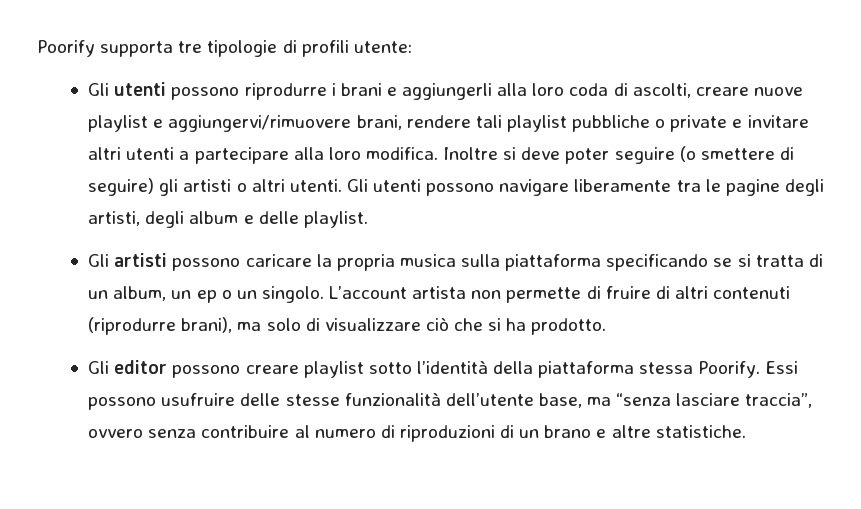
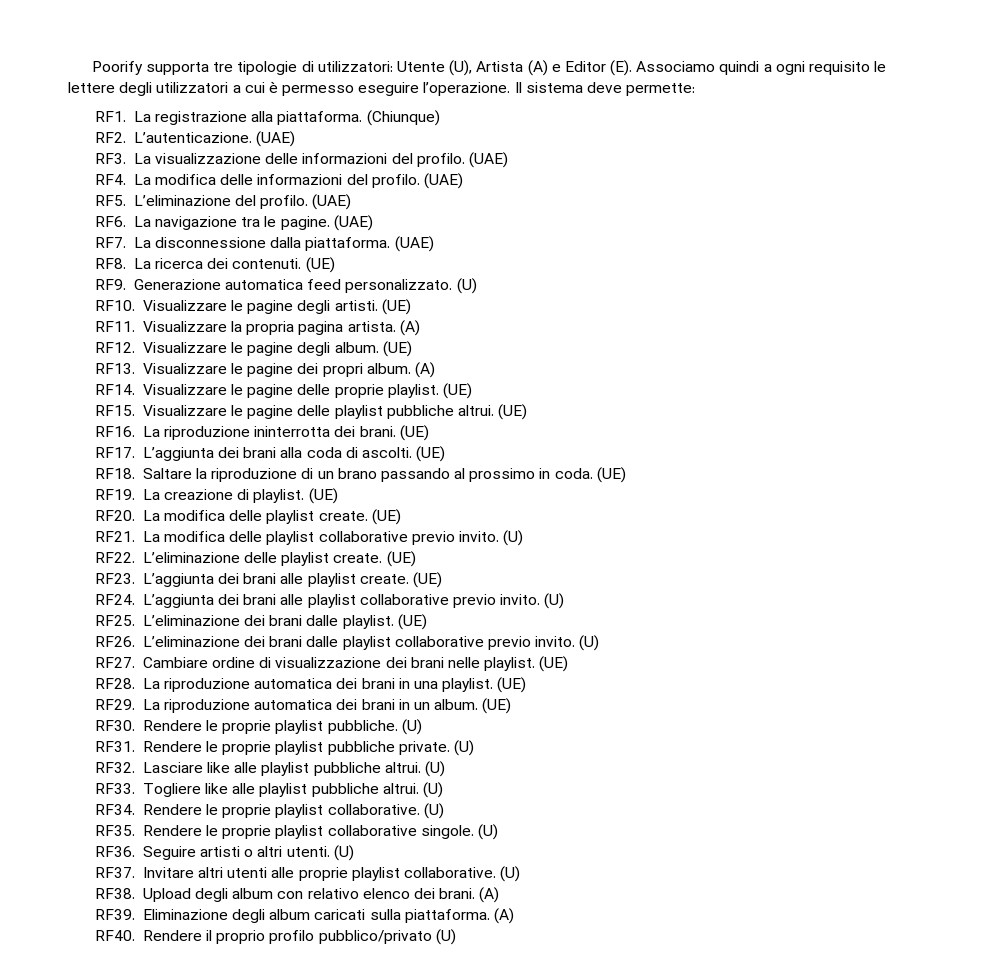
- Poorify supporta tre tipologie di profili utente:
- Gli utenti possono riprodurre i brani e aggiungerli alla loro coda di ascolti, creare nuove playlist e aggiungervi/rimuovere brani, rendere tali playlist pubbliche o private e invitare altri utenti a partecipare alla loro modifica. Inoltre si deve poter seguire (o smettere di seguire) gli artisti o altri utenti. Gli utenti possono navigare liberamente tra le pagine degli artisti, degli album e delle playlist.
- Gli artisti possono caricare la propria musica sulla piattaforma specificando se si tratta di un album, un ep o un singolo. L’account artista non permette di fruire di altri contenuti (riprodurre brani), ma solo di visualizzare ciò che si ha prodotto.
- Gli editor possono creare playlist sotto l’identità della piattaforma stessa Poorify. Essi possono usufruire delle stesse funzionalità dell’utente base, ma “senza lasciare traccia”, ovvero senza contribuire al numero di riproduzioni di un brano e altre statistiche.
+ Poorify supporta tre tipologie di utilizzatori: Utente (U), Artista (A) e Editor (E). Associamo quindi a ogni requisito le lettere degli utilizzatori a cui è permesso eseguire l’operazione. Il sistema deve permette:
+ RF1. La registrazione alla piattaforma. (Chiunque)
+ RF2. L’autenticazione. (UAE)
+ RF3. La visualizzazione delle informazioni del profilo. (UAE)
+ RF4. La modifica delle informazioni del profilo. (UAE)
+ RF5. L’eliminazione del profilo. (UAE)
+ RF6. La navigazione tra le pagine. (UAE)
+ RF7. La disconnessione dalla piattaforma. (UAE)
+ RF8. La ricerca dei contenuti. (UE)
+ RF9. Generazione automatica feed personalizzato. (U)
+ RF10. Visualizzare le pagine degli artisti. (UE)
+ RF11. Visualizzare la propria pagina artista. (A)
+ RF12. Visualizzare le pagine degli album. (UE)
+ RF13. Visualizzare le pagine dei propri album. (A)
+ RF14. Visualizzare le pagine delle proprie playlist. (UE)
+ RF15. Visualizzare le pagine delle playlist pubbliche altrui. (UE)
+ RF16. La riproduzione ininterrotta dei brani. (UE)
+ RF17. L’aggiunta dei brani alla coda di ascolti. (UE)
+ RF18. Saltare la riproduzione di un brano passando al prossimo in coda. (UE)
+ RF19. La creazione di playlist. (UE)
+ RF20. La modifica delle playlist create. (UE)
+ RF21. La modifica delle playlist collaborative previo invito. (U)
+ RF22. L’eliminazione delle playlist create. (UE)
+ RF23. L’aggiunta dei brani alle playlist create. (UE)
+ RF24. L’aggiunta dei brani alle playlist collaborative previo invito. (U)
+ RF25. L’eliminazione dei brani dalle playlist. (UE)
+ RF26. L’eliminazione dei brani dalle playlist collaborative previo invito. (U)
+ RF27. Cambiare ordine di visualizzazione dei brani nelle playlist. (UE)
+ RF28. La riproduzione automatica dei brani in una playlist. (UE)
+ RF29. La riproduzione automatica dei brani in un album. (UE)
+ RF30. Rendere le proprie playlist pubbliche. (U)
+ RF31. Rendere le proprie playlist pubbliche private. (U)
+ RF32. Lasciare like alle playlist pubbliche altrui. (U)
+ RF33. Togliere like alle playlist pubbliche altrui. (U)
+ RF34. Rendere le proprie playlist collaborative. (U)
+ RF35. Rendere le proprie playlist collaborative singole. (U)
+ RF36. Seguire artisti o altri utenti. (U)
+ RF37. Invitare altri utenti alle proprie playlist collaborative. (U)
+ RF38. Upload degli album con relativo elenco dei brani. (A)
+ RF39. Eliminazione degli album caricati sulla piattaforma. (A)
+ RF40. Rendere il proprio profilo pubblico/privato (U)

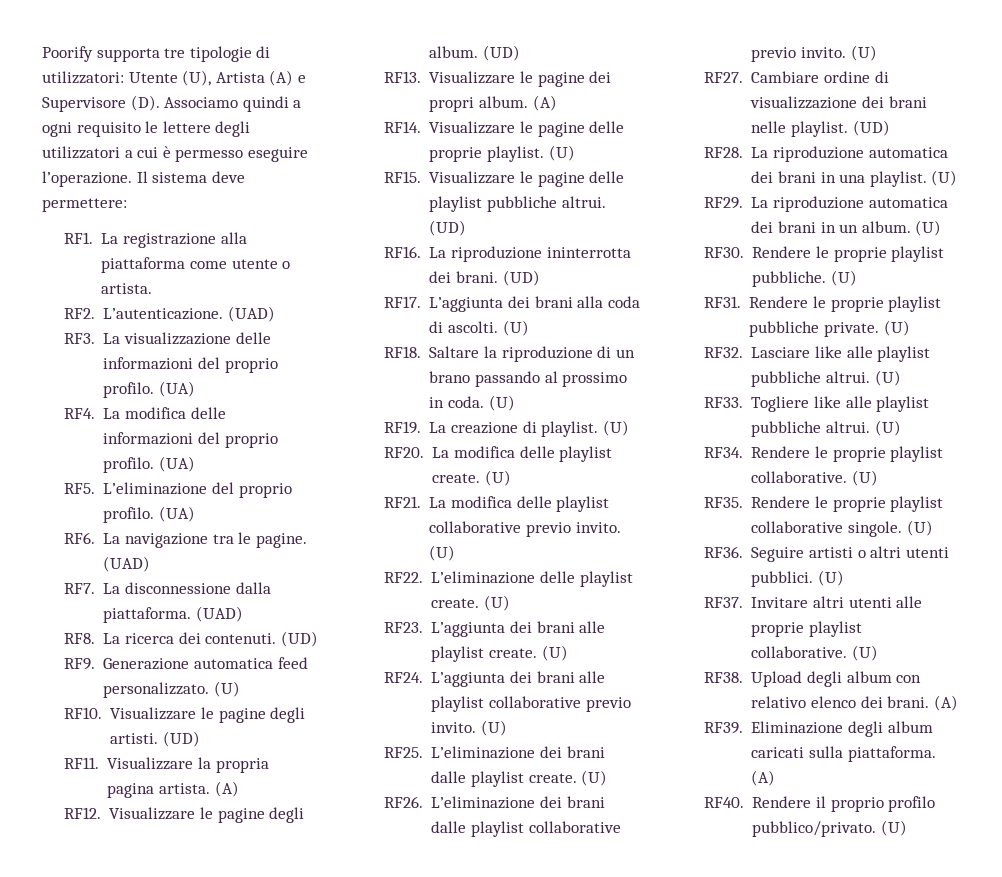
- Poorify supporta tre tipologie di utilizzatori: Utente (U), Artista (A) e Editor (E). Associamo quindi a ogni requisito le lettere degli utilizzatori a cui è permesso eseguire l’operazione.
+ Poorify supporta tre tipologie di utilizzatori: Utente (U), Artista (A) e Supervisore (D). Associamo quindi a ogni requisito le lettere degli utilizzatori a cui è permesso eseguire l’operazione.
- Il sistema deve permette:
+ Il sistema deve permettere:
- RF1. La registrazione alla piattaforma. (Chiunque)
+ RF1. La registrazione alla piattaforma come utente o artista.
- RF2. L’autenticazione. (UAE)
+ RF2. L’autenticazione. (UAD)
- RF3. La visualizzazione delle informazioni del profilo. (UAE)
+ RF3. La visualizzazione delle informazioni del proprio profilo. (UA)
- RF4. La modifica delle informazioni del profilo. (UAE)
+ RF4. La modifica delle informazioni del proprio profilo. (UA)
- RF5. L’eliminazione del profilo. (UAE)
+ RF5. L’eliminazione del proprio profilo. (UA)
- RF6. La navigazione tra le pagine. (UAE)
+ RF6. La navigazione tra le pagine. (UAD)
- RF7. La disconnessione dalla piattaforma. (UAE)
+ RF7. La disconnessione dalla piattaforma. (UAD)
- RF8. La ricerca dei contenuti. (UE)
+ RF8. La ricerca dei contenuti. (UD)
- Visualizzare le pagine degli artisti. (UE)
+ Visualizzare le pagine degli artisti. (UD)
- Visualizzare le pagine degli album. (UE)
+ Visualizzare le pagine degli album. (UD)
- Visualizzare le pagine delle proprie playlist. (UE)
+ Visualizzare le pagine delle proprie playlist. (U)
- Visualizzare le pagine delle playlist pubbliche altrui. (UE)
+ Visualizzare le pagine delle playlist pubbliche altrui. (UD)
- La riproduzione ininterrotta dei brani. (UE)
+ La riproduzione ininterrotta dei brani. (UD)
- L’aggiunta dei brani alla coda di ascolti. (UE)
+ L’aggiunta dei brani alla coda di ascolti. (U)
- Saltare la riproduzione di un brano passando al prossimo in coda. (UE)
+ Saltare la riproduzione di un brano passando al prossimo in coda. (U)
- La creazione di playlist. (UE)
+ La creazione di playlist. (U)
- La modifica delle playlist create. (UE)
+ La modifica delle playlist create. (U)
- L’eliminazione delle playlist create. (UE)
+ L’eliminazione delle playlist create. (U)
- L’aggiunta dei brani alle playlist create. (UE)
+ L’aggiunta dei brani alle playlist create. (U)
- L’eliminazione dei brani dalle playlist. (UE)
+ L’eliminazione dei brani dalle playlist create. (U)
- Cambiare ordine di visualizzazione dei brani nelle playlist. (UE)
+ Cambiare ordine di visualizzazione dei brani nelle playlist. (UD)
- La riproduzione automatica dei brani in una playlist. (UE)
+ La riproduzione automatica dei brani in una playlist. (U)
- La riproduzione automatica dei brani in un album. (UE)
+ La riproduzione automatica dei brani in un album. (U)
- Seguire artisti o altri utenti.
+ Seguire artisti o altri utenti pubblici.
- Rendere il proprio profilo pubblico/privato (U)
+ Rendere il proprio profilo pubblico/privato. (U)

